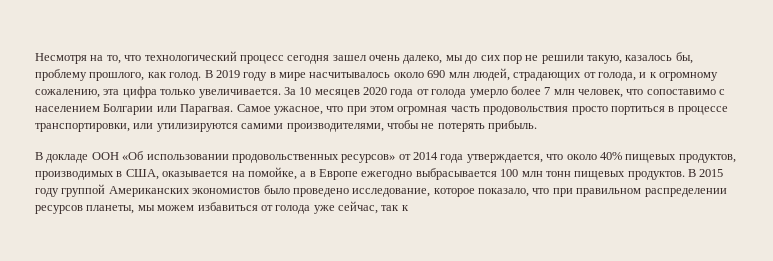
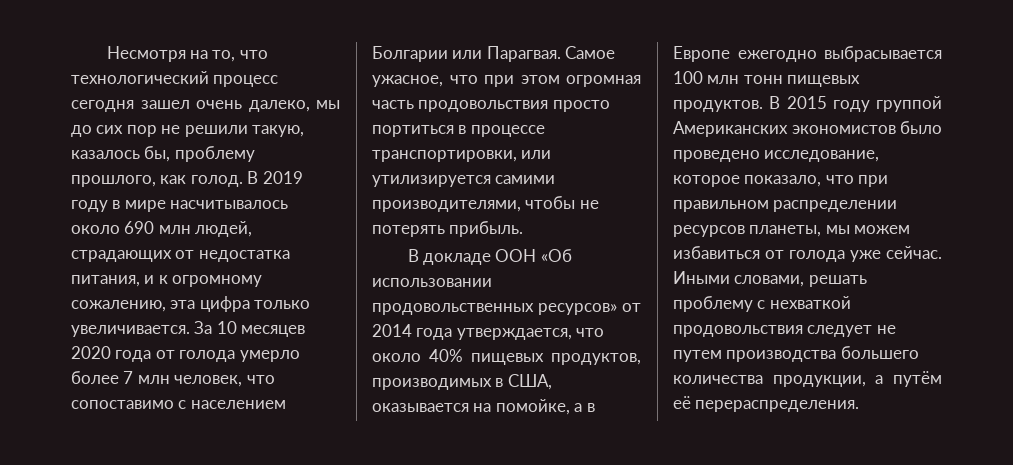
- В 2019 году в мире насчитывалось около 690 млн людей, страдающих от голода, и к огромному сожалению, эта цифра только увеличивается.
+ В 2019 году в мире насчитывалось около 690 млн людей, страдающих от недостатка питания, и к огромному сожалению, эта цифра только увеличивается.
- Самое ужасное, что при этом огромная часть продовольствия просто портиться в процессе транспортировки, или утилизируются самими производителями, чтобы не потерять прибыль.
+ Самое ужасное, что при этом огромная часть продовольствия просто портиться в процессе транспортировки, или утилизируется самими производителями, чтобы не потерять прибыль.
- В 2015 году группой Американских экономистов было проведено исследование, которое показало, что при правильном распределении ресурсов планеты, мы можем избавиться от голода уже сейчас, так к
+ В 2015 году группой Американских экономистов было проведено исследование, которое показало, что при правильном распределении ресурсов планеты, мы можем избавиться от голода уже сейчас. Иными словами, решать проблему с нехваткой продовольствия следует не путем производства большего количества продукции, а путём её перераспределения.

